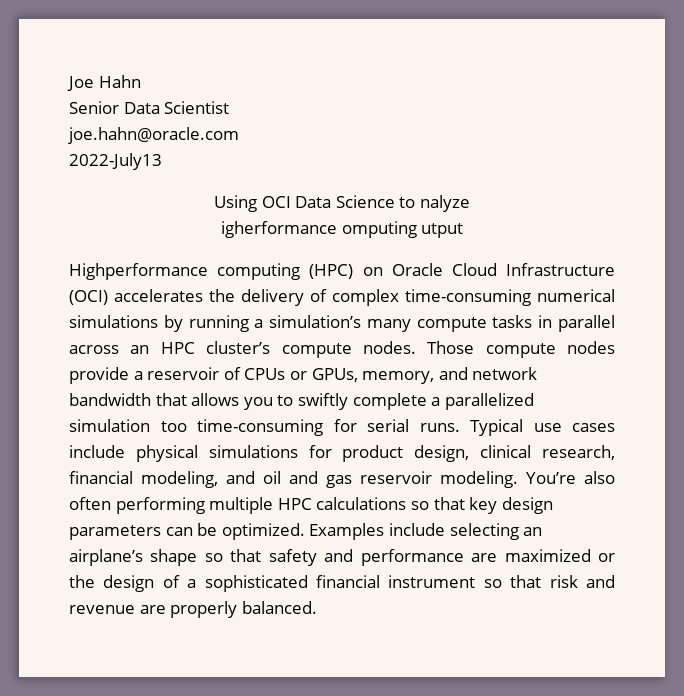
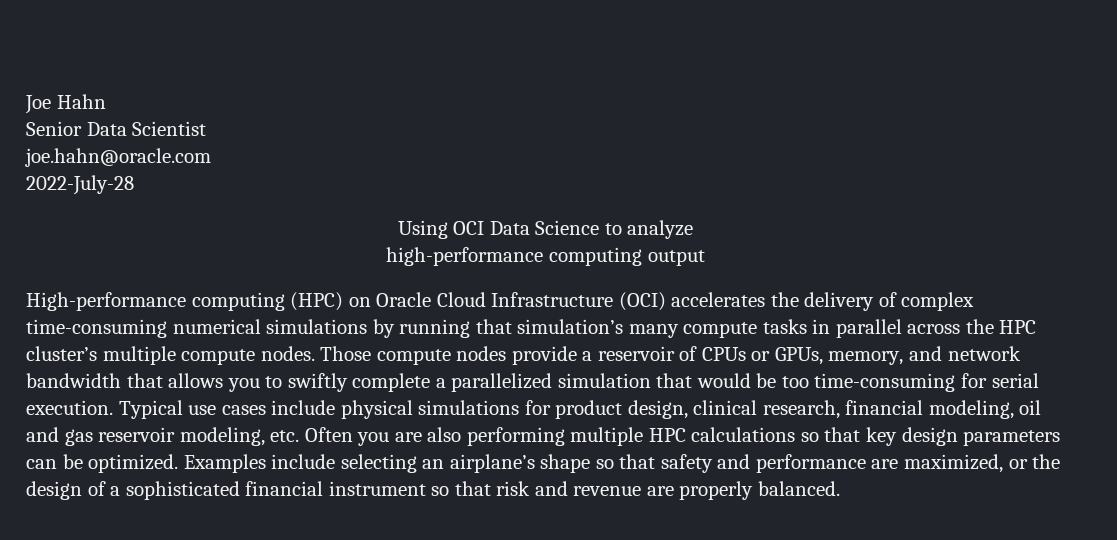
- 2022-July13
+ 2022-July-28
- Using OCI Data Science to nalyze
- igherformance omputing utput
- Highperformance computing (HPC) on Oracle Cloud Infrastructure (OCI) accelerates the delivery of complex time-consuming numerical simulations by running a simulation’s many compute tasks in parallel across an HPC cluster’s compute nodes.
+ Using OCI Data Science to analyze
+ high-performance computing output
+ High-performance computing (HPC) on Oracle Cloud Infrastructure (OCI) accelerates the delivery of complex time-consuming numerical simulations by running that simulation’s many compute tasks in parallel across the HPC cluster’s multiple compute nodes.
- Those compute nodes provide a reservoir of CPUs or GPUs, memory, and network bandwidth that allows you to swiftly complete a parallelized simulation too time-consuming for serial runs.
+ Those compute nodes provide a reservoir of CPUs or GPUs, memory, and network bandwidth that allows you to swiftly complete a parallelized simulation that would be too time-consuming for serial execution.
- Typical use cases include physical simulations for product design, clinical research, financial modeling, and oil and gas reservoir modeling. You’re also often performing multiple HPC calculations so that key design parameters can be optimized.
+ Typical use cases include physical simulations for product design, clinical research, financial modeling, oil and gas reservoir modeling, etc. Often you are also performing multiple HPC calculations so that key design parameters can be optimized.
- Examples include selecting an airplane’s shape so that safety and performance are maximized or the design of a sophisticated financial instrument so that risk and revenue are properly balanced.
+ Examples include selecting an airplane’s shape so that safety and performance are maximized, or the design of a sophisticated financial instrument so that risk and revenue are properly balanced.

